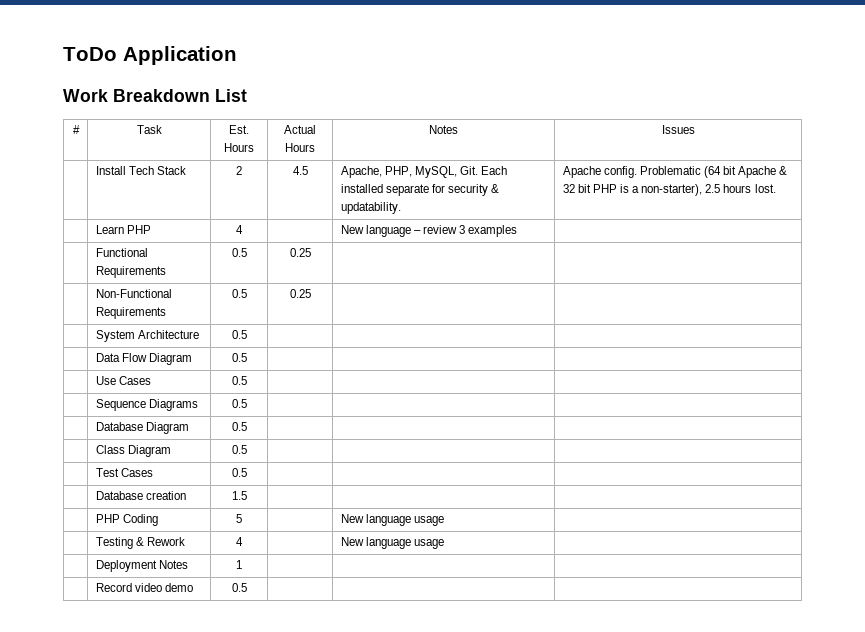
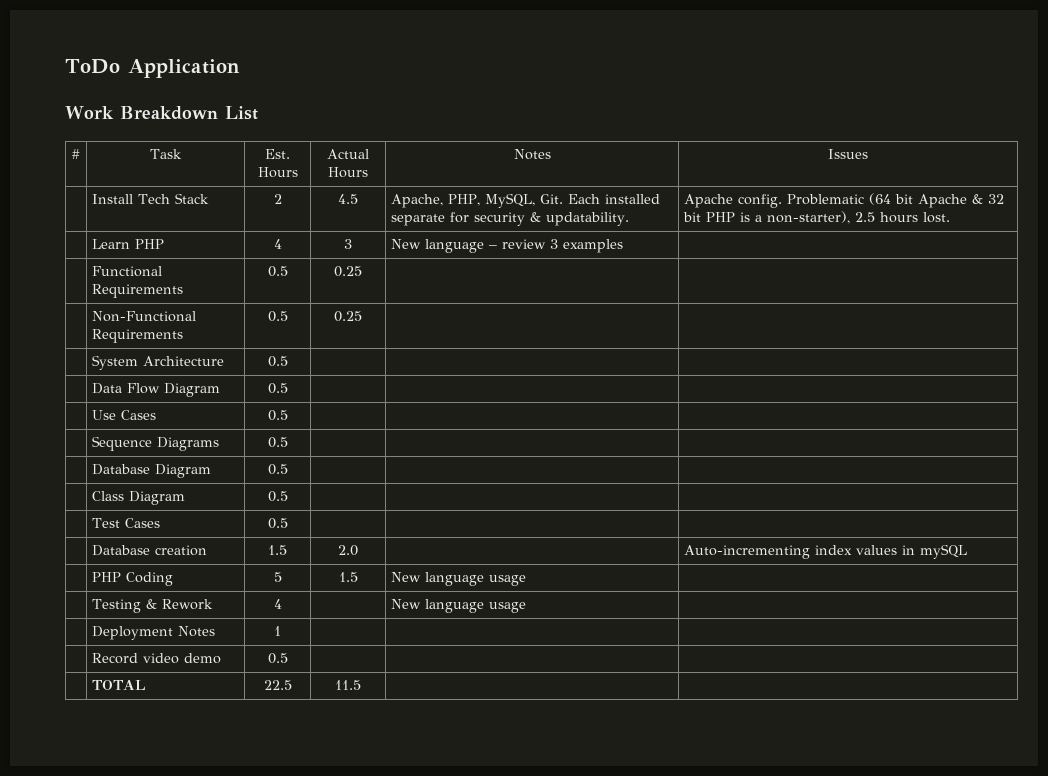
- | Learn PHP | 4 | | New language – review 3 examples |
+ | Learn PHP | 4 | 3 | New language – review 3 examples |
- | Database creation | 1.5 | | |
+ | Database creation | 1.5 | 2.0 | | Auto-incrementing index values in mySQL
- | PHP Coding | 5 | | New language usage |
+ | PHP Coding | 5 | 1.5 | New language usage |
+ | TOTAL | 22.5 | 11.5 | |

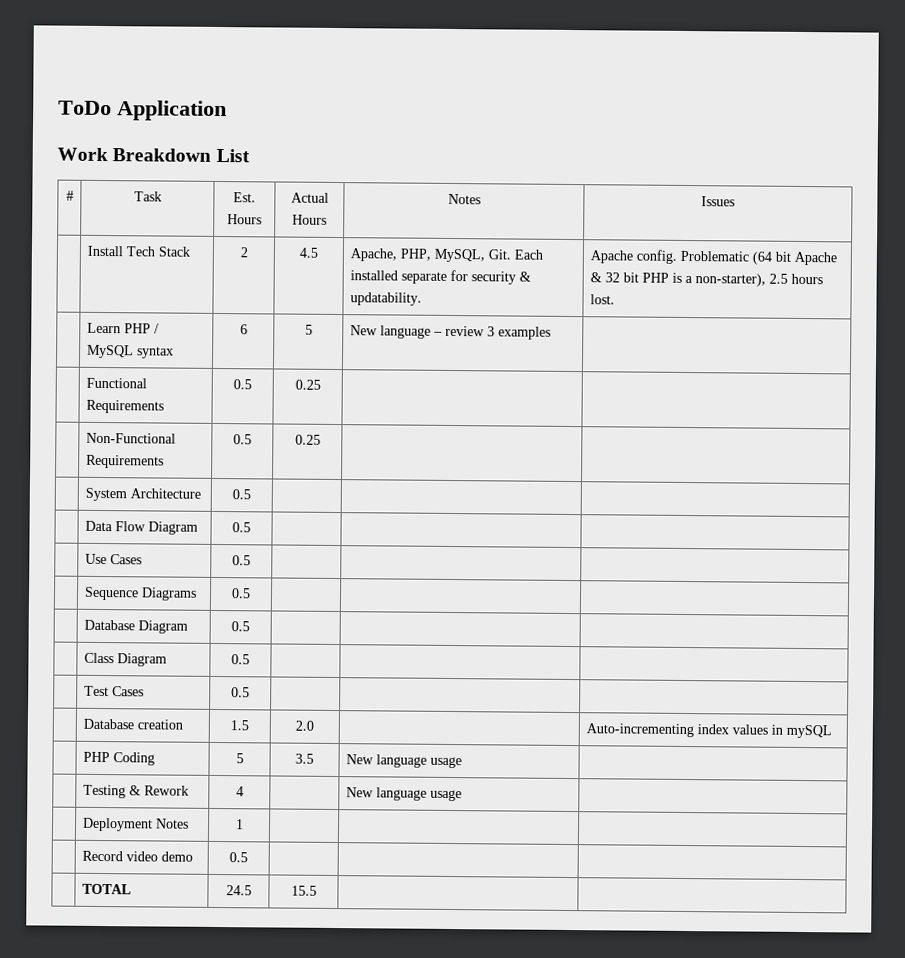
- | Learn PHP | 4 | 3 | New language – review 3 examples |
+ | Learn PHP / MySQL syntax | 6 | 5 | New language – review 3 examples |
- | PHP Coding | 5 | 1.5 | New language usage |
+ | PHP Coding | 5 | 3.5 | New language usage |
- | TOTAL | 22.5 | 11.5 | |
+ | TOTAL | 24.5 | 15.5 | |

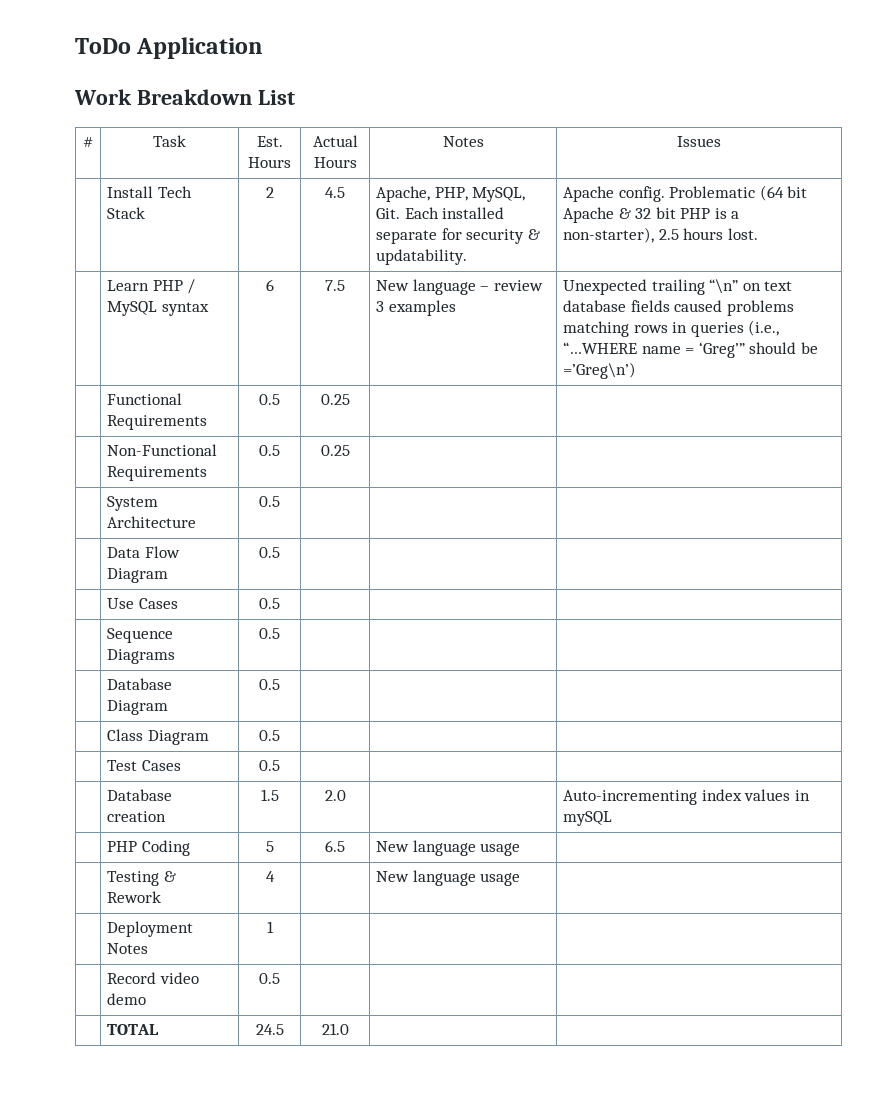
- | Learn PHP / MySQL syntax | 6 | 5 | New language – review 3 examples |
+ | Learn PHP / MySQL syntax | 6 | 7.5 | New language – review 3 examples | Unexpected trailing “\n” on text database fields caused problems matching rows in queries (i.e., “…WHERE name = ‘Greg’” should be =’Greg\n’)
- | PHP Coding | 5 | 3.5 | New language usage |
+ | PHP Coding | 5 | 6.5 | New language usage |
- | TOTAL | 24.5 | 15.5 | |
+ | TOTAL | 24.5 | 21.0 | |

